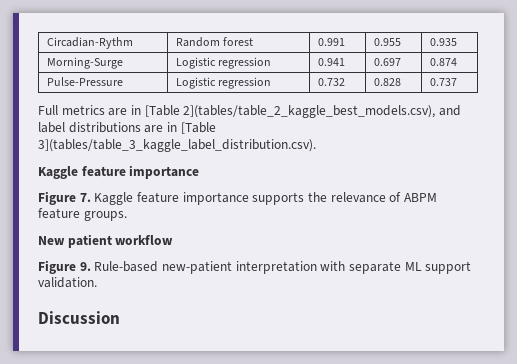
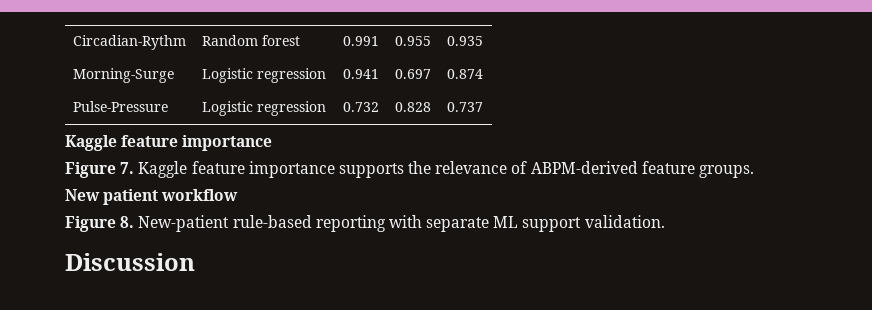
- Full metrics are in [Table 2](tables/table_2_kaggle_best_models.csv), and label distributions are in [Table 3](tables/table_3_kaggle_label_distribution.csv).
- Figure 7. Kaggle feature importance supports the relevance of ABPM feature groups.
+ Figure 7. Kaggle feature importance supports the relevance of ABPM-derived feature groups.
- Figure 9. Rule-based new-patient interpretation with separate ML support validation.
+ Figure 8. New-patient rule-based reporting with separate ML support validation.

